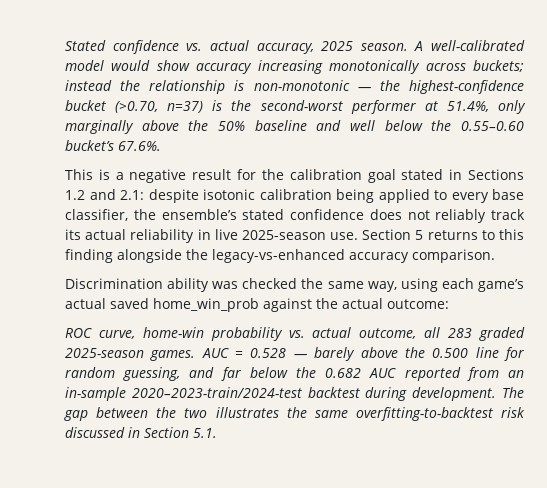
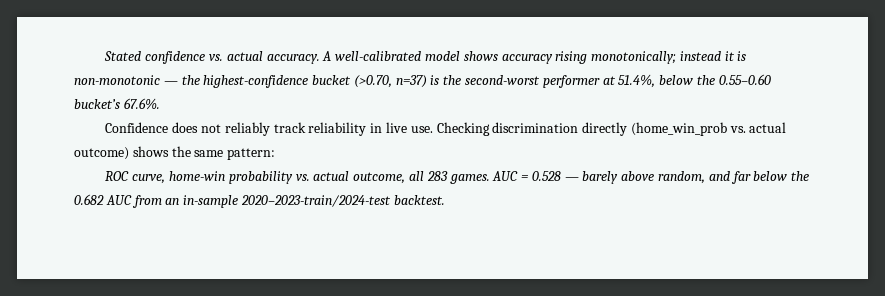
- Stated confidence vs. actual accuracy, 2025 season. A well-calibrated model would show accuracy increasing monotonically across buckets; instead the relationship is non-monotonic — the highest-confidence bucket (>0.70, n=37) is the second-worst performer at 51.4%, only marginally above the 50% baseline and well below the 0.55–0.60 bucket’s 67.6%.
+ Stated confidence vs. actual accuracy. A well-calibrated model shows accuracy rising monotonically; instead it is non-monotonic — the highest-confidence bucket (>0.70, n=37) is the second-worst performer at 51.4%, below the 0.55–0.60 bucket’s 67.6%.
- This is a negative result for the calibration goal stated in Sections 1.2 and 2.1: despite isotonic calibration being applied to every base classifier, the ensemble’s stated confidence does not reliably track its actual reliability in live 2025-season use. Section 5 returns to this finding alongside the legacy-vs-enhanced accuracy comparison.
- Discrimination ability was checked the same way, using each game’s actual saved home_win_prob against the actual outcome:
+ Confidence does not reliably track reliability in live use. Checking discrimination directly (home_win_prob vs. actual outcome) shows the same pattern:
- ROC curve, home-win probability vs. actual outcome, all 283 graded 2025-season games.
+ ROC curve, home-win probability vs. actual outcome, all 283 games.
- AUC = 0.528 — barely above the 0.500 line for random guessing, and far below the 0.682 AUC reported from an in-sample 2020–2023-train/2024-test backtest during development. The gap between the two illustrates the same overfitting-to-backtest risk discussed in Section 5.1.
+ AUC = 0.528 — barely above random, and far below the 0.682 AUC from an in-sample 2020–2023-train/2024-test backtest.

